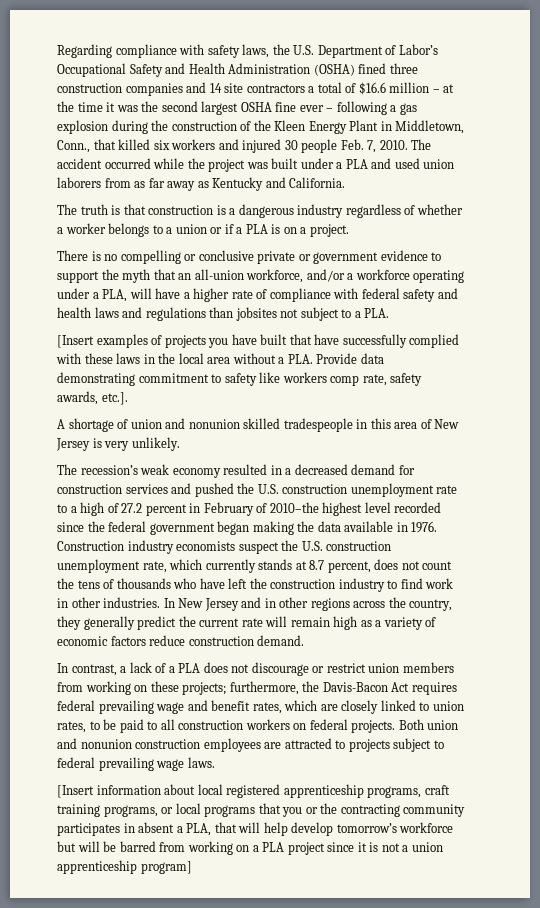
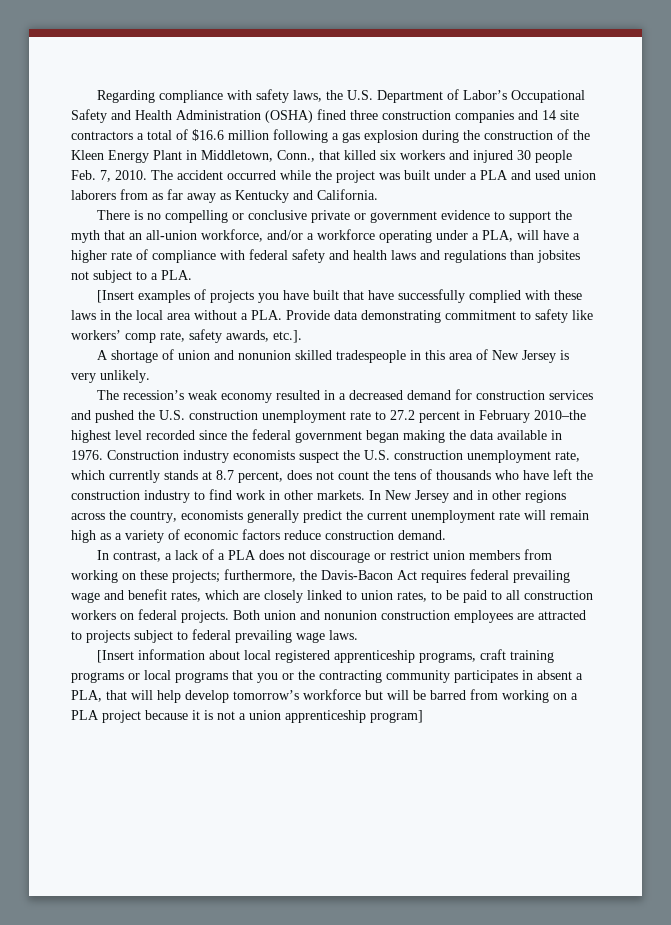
- Regarding compliance with safety laws, the U.S. Department of Labor’s Occupational Safety and Health Administration (OSHA) fined three construction companies and 14 site contractors a total of $16.6 million – at the time it was the second largest OSHA fine ever – following a gas explosion during the construction of the Kleen Energy Plant in Middletown, Conn., that killed six workers and injured 30 people Feb. 7, 2010.
+ Regarding compliance with safety laws, the U.S. Department of Labor’s Occupational Safety and Health Administration (OSHA) fined three construction companies and 14 site contractors a total of $16.6 million following a gas explosion during the construction of the Kleen Energy Plant in Middletown, Conn., that killed six workers and injured 30 people Feb. 7, 2010.
- The truth is that construction is a dangerous industry regardless of whether a worker belongs to a union or if a PLA is on a project.
- [Insert examples of projects you have built that have successfully complied with these laws in the local area without a PLA. Provide data demonstrating commitment to safety like workers comp rate, safety awards, etc.].
+ [Insert examples of projects you have built that have successfully complied with these laws in the local area without a PLA. Provide data demonstrating commitment to safety like workers’ comp rate, safety awards, etc.].
- The recession’s weak economy resulted in a decreased demand for construction services and pushed the U.S. construction unemployment rate to a high of 27.2 percent in February of 2010–the highest level recorded since the federal government began making the data available in 1976.
+ The recession’s weak economy resulted in a decreased demand for construction services and pushed the U.S. construction unemployment rate to 27.2 percent in February 2010–the highest level recorded since the federal government began making the data available in 1976.
- Construction industry economists suspect the U.S. construction unemployment rate, which currently stands at 8.7 percent, does not count the tens of thousands who have left the construction industry to find work in other industries.
+ Construction industry economists suspect the U.S. construction unemployment rate, which currently stands at 8.7 percent, does not count the tens of thousands who have left the construction industry to find work in other markets.
- In New Jersey and in other regions across the country, they generally predict the current rate will remain high as a variety of economic factors reduce construction demand.
+ In New Jersey and in other regions across the country, economists generally predict the current unemployment rate will remain high as a variety of economic factors reduce construction demand.
- [Insert information about local registered apprenticeship programs, craft training programs, or local programs that you or the contracting community participates in absent a PLA, that will help develop tomorrow’s workforce but will be barred from working on a PLA project since it is not a union apprenticeship program]
+ [Insert information about local registered apprenticeship programs, craft training programs or local programs that you or the contracting community participates in absent a PLA, that will help develop tomorrow’s workforce but will be barred from working on a PLA project because it is not a union apprenticeship program]

